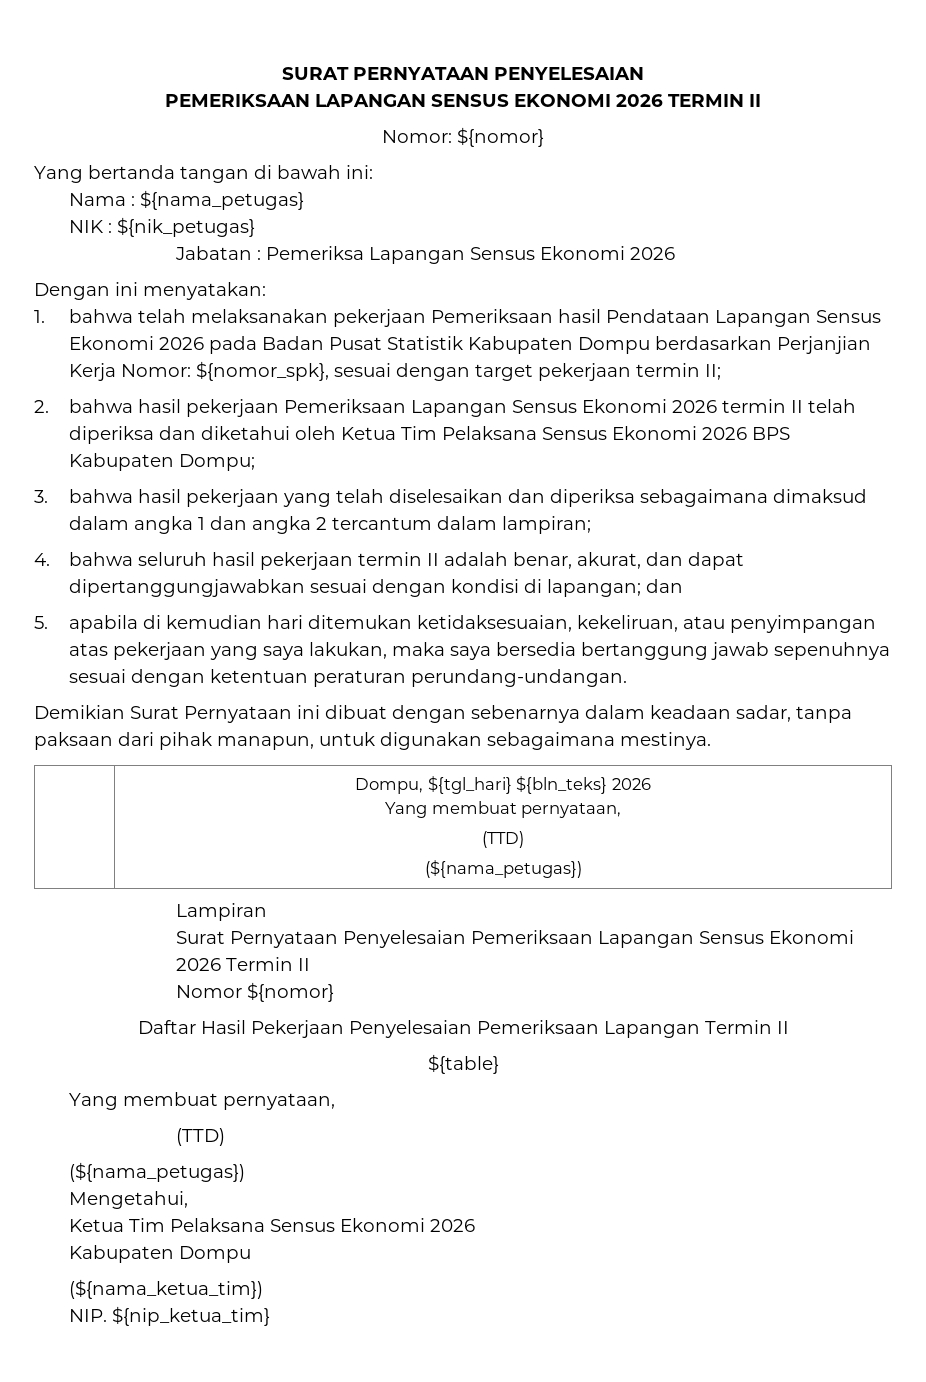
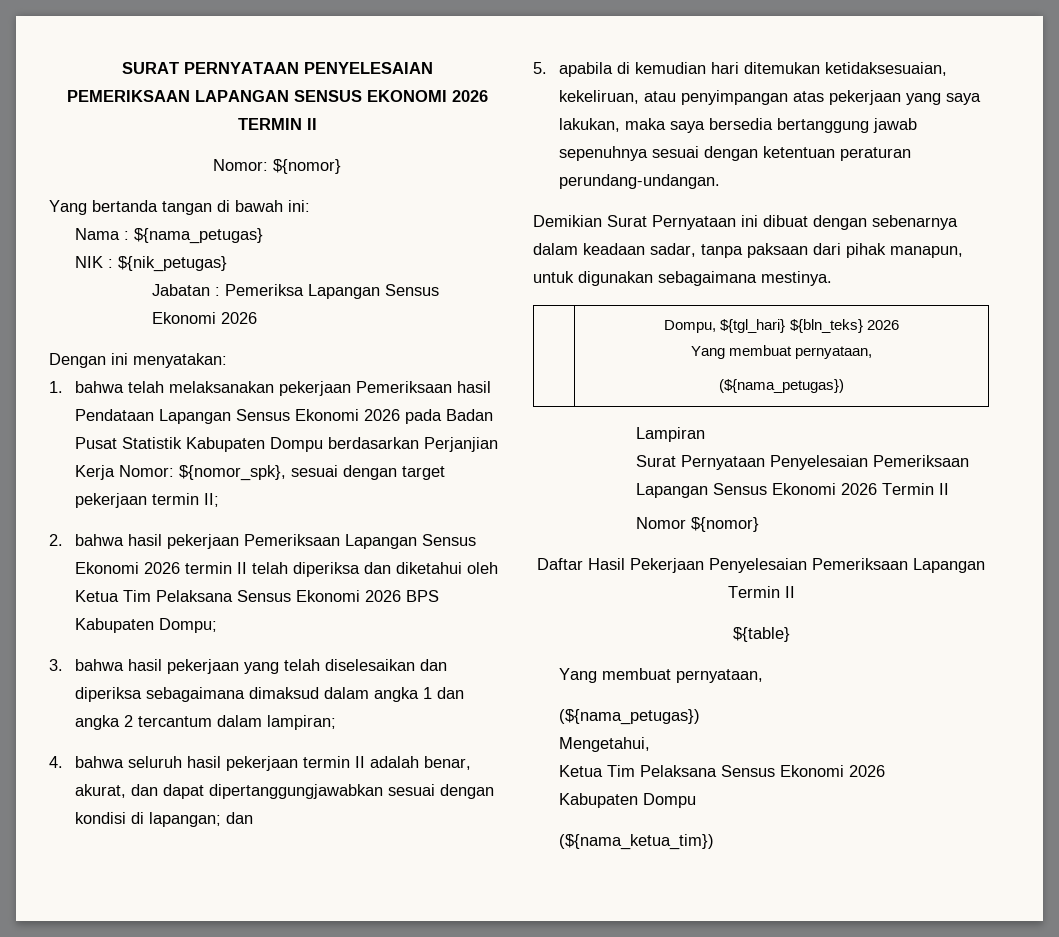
  | Dompu, ${tgl_hari} ${bln_teks} 2026
  Yang membuat pernyataan,
- (TTD)
  ${table}
  Yang membuat pernyataan,
- (TTD)
- NIP. ${nip_ketua_tim}

